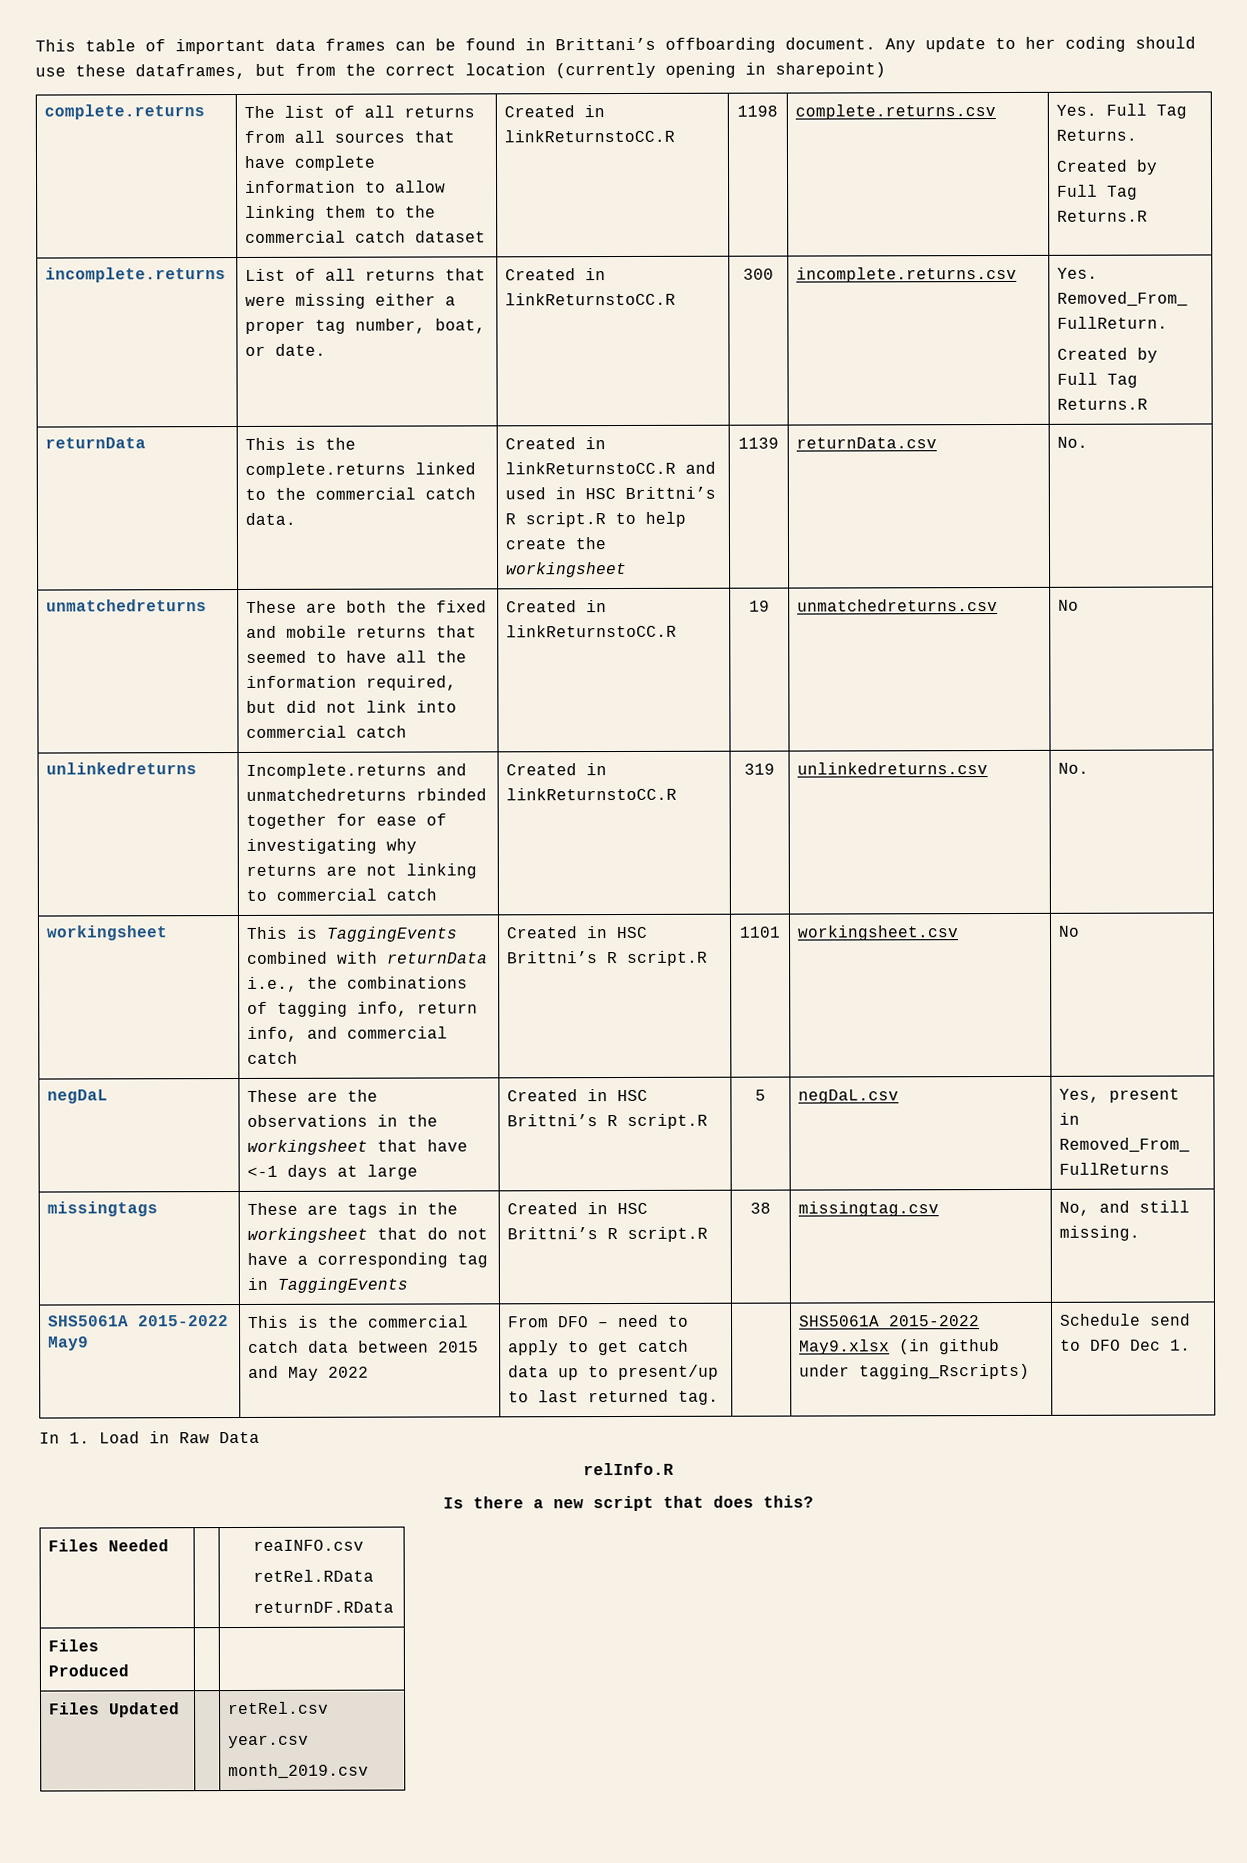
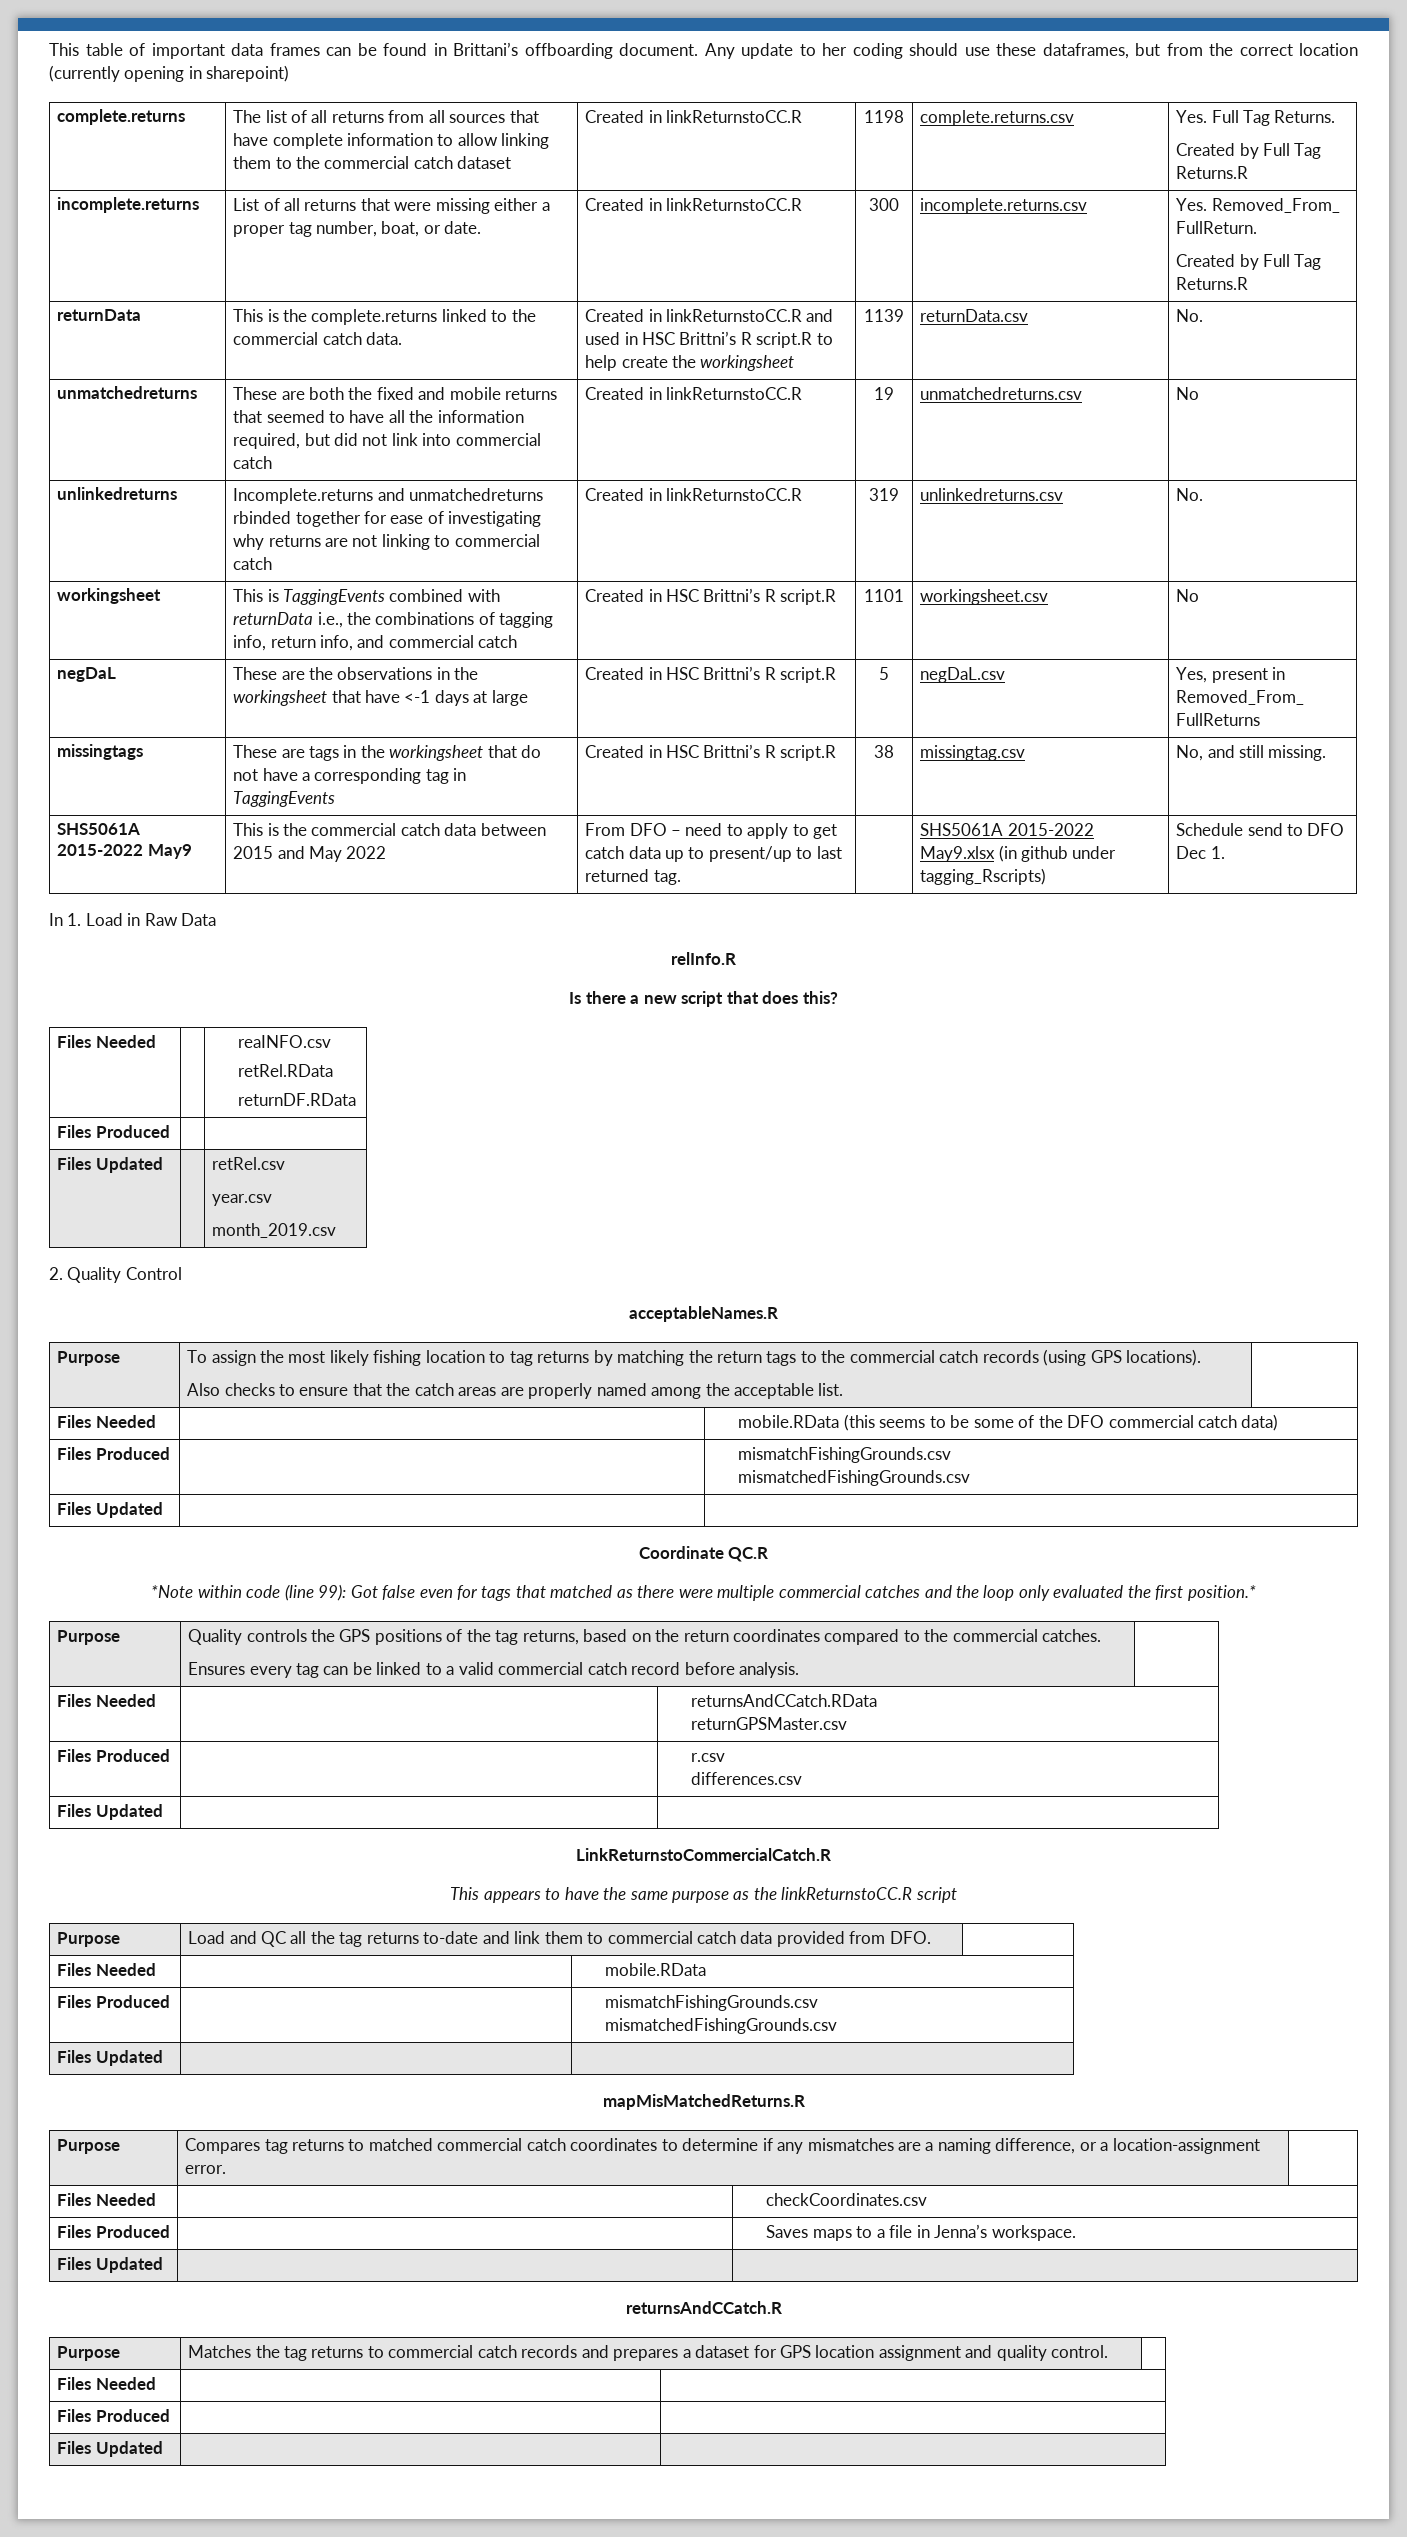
+ 2. Quality Control
+ acceptableNames.R
+ Purpose | To assign the most likely fishing location to tag returns by matching the return tags to the commercial catch records (using GPS locations).
+ Also checks to ensure that the catch areas are properly named among the acceptable list. |
+ Files Needed | | mobile.RData (this seems to be some of the DFO commercial catch data)
+ Files Produced | | mismatchFishingGrounds.csv
+ mismatchedFishingGrounds.csv
+ Files Updated | |
+ Coordinate QC.R
+ *Note within code (line 99): Got false even for tags that matched as there were multiple commercial catches and the loop only evaluated the first position.*
+ Purpose | Quality controls the GPS positions of the tag returns, based on the return coordinates compared to the commercial catches.
+ Ensures every tag can be linked to a valid commercial catch record before analysis. |
+ Files Needed | | returnsAndCCatch.RData
+ returnGPSMaster.csv
+ Files Produced | | r.csv
+ differences.csv
+ Files Updated | |
+ LinkReturnstoCommercialCatch.R
+ This appears to have the same purpose as the linkReturnstoCC.R script
+ Purpose | Load and QC all the tag returns to-date and link them to commercial catch data provided from DFO. |
+ Files Needed | | mobile.RData
+ Files Produced | | mismatchFishingGrounds.csv
+ mismatchedFishingGrounds.csv
+ Files Updated | |
+ mapMisMatchedReturns.R
+ Purpose | Compares tag returns to matched commercial catch coordinates to determine if any mismatches are a naming difference, or a location-assignment error. |
+ Files Needed | | checkCoordinates.csv
+ Files Produced | | Saves maps to a file in Jenna’s workspace.
+ Files Updated | |
+ returnsAndCCatch.R
+ Purpose | Matches the tag returns to commercial catch records and prepares a dataset for GPS location assignment and quality control. |
+ Files Needed | |
+ Files Produced | |
+ Files Updated | |

